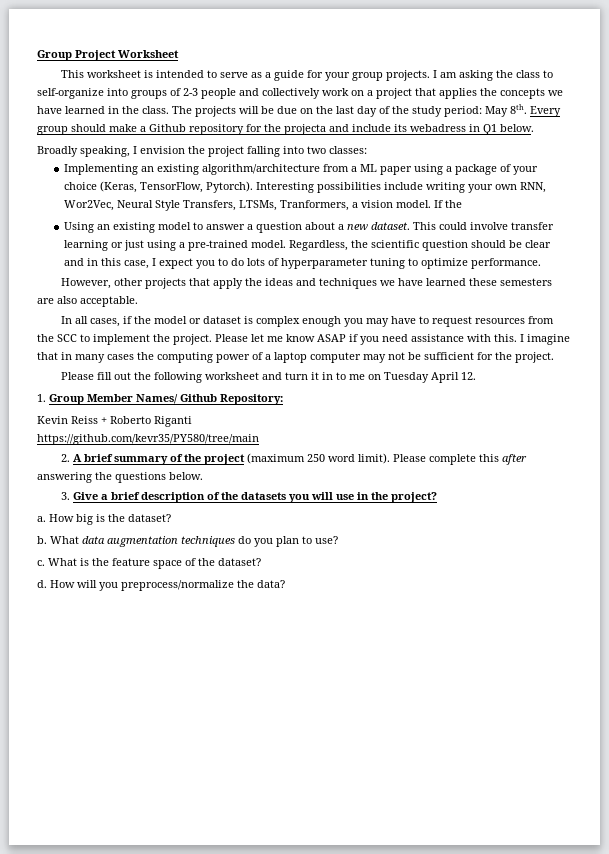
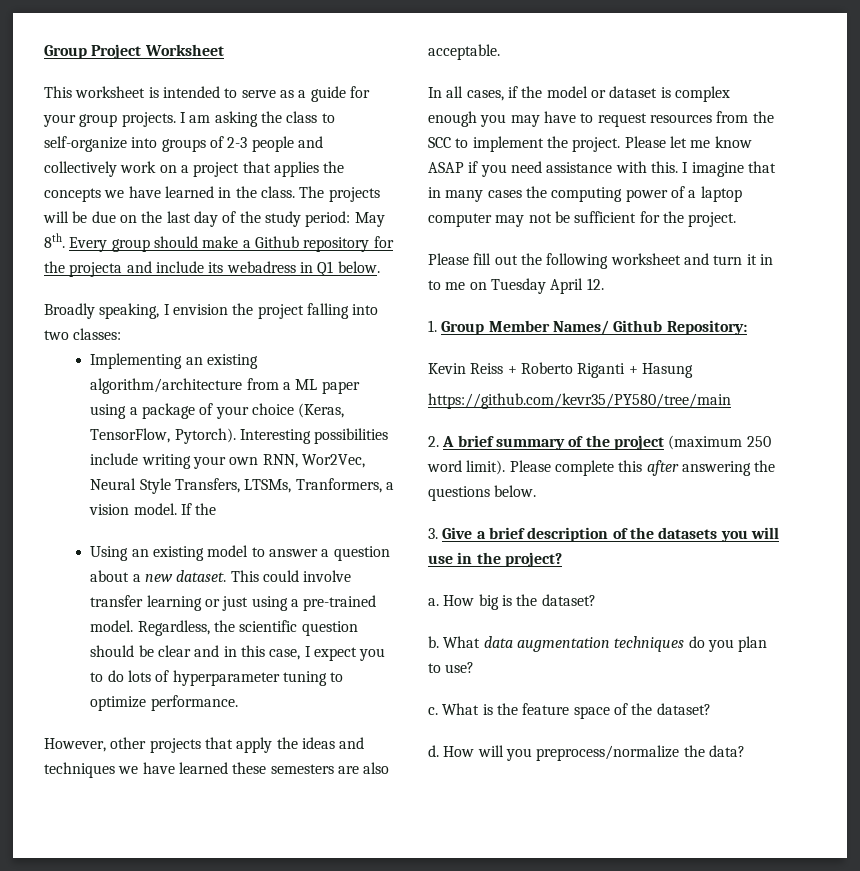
- Kevin Reiss + Roberto Riganti
+ Kevin Reiss + Roberto Riganti + Hasung

